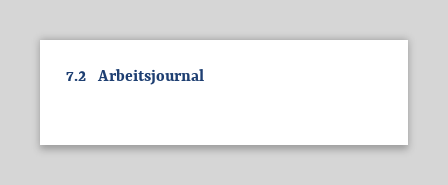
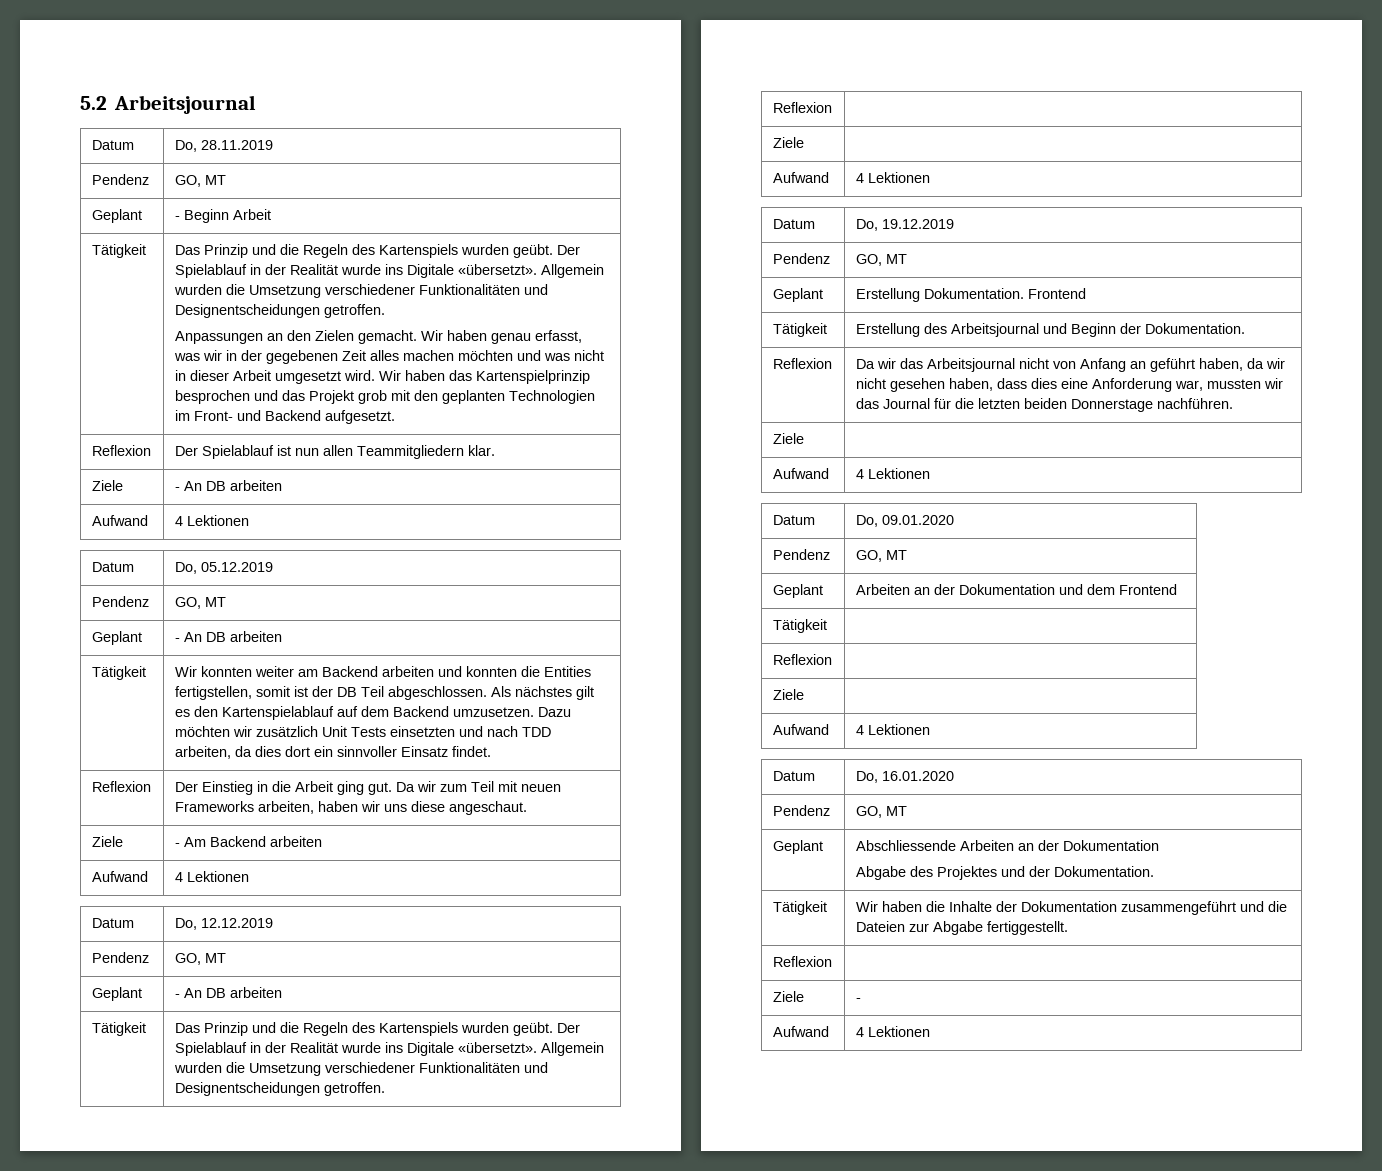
- 7.2 Arbeitsjournal
+ 5.2 Arbeitsjournal
+ Datum | Do, 28.11.2019
+ Pendenz | GO, MT
+ Geplant | - Beginn Arbeit
+ Tätigkeit | Das Prinzip und die Regeln des Kartenspiels wurden geübt. Der Spielablauf in der Realität wurde ins Digitale «übersetzt». Allgemein wurden die Umsetzung verschiedener Funktionalitäten und Designentscheidungen getroffen.
+ Anpassungen an den Zielen gemacht. Wir haben genau erfasst, was wir in der gegebenen Zeit alles machen möchten und was nicht in dieser Arbeit umgesetzt wird. Wir haben das Kartenspielprinzip besprochen und das Projekt grob mit den geplanten Technologien im Front- und Backend aufgesetzt.
+ Reflexion | Der Spielablauf ist nun allen Teammitgliedern klar.
+ Ziele | - An DB arbeiten
+ Aufwand | 4 Lektionen
+ Datum | Do, 05.12.2019
+ Pendenz | GO, MT
+ Geplant | - An DB arbeiten
+ Tätigkeit | Wir konnten weiter am Backend arbeiten und konnten die Entities fertigstellen, somit ist der DB Teil abgeschlossen. Als nächstes gilt es den Kartenspielablauf auf dem Backend umzusetzen. Dazu möchten wir zusätzlich Unit Tests einsetzten und nach TDD arbeiten, da dies dort ein sinnvoller Einsatz findet.
+ Reflexion | Der Einstieg in die Arbeit ging gut. Da wir zum Teil mit neuen Frameworks arbeiten, haben wir uns diese angeschaut.
+ Ziele | - Am Backend arbeiten
+ Aufwand | 4 Lektionen
+ Datum | Do, 12.12.2019
+ Pendenz | GO, MT
+ Geplant | - An DB arbeiten
+ Tätigkeit | Das Prinzip und die Regeln des Kartenspiels wurden geübt. Der Spielablauf in der Realität wurde ins Digitale «übersetzt». Allgemein wurden die Umsetzung verschiedener Funktionalitäten und Designentscheidungen getroffen.
+ Reflexion |
+ Ziele |
+ Aufwand | 4 Lektionen
+ Datum | Do, 19.12.2019
+ Pendenz | GO, MT
+ Geplant | Erstellung Dokumentation. Frontend
+ Tätigkeit | Erstellung des Arbeitsjournal und Beginn der Dokumentation.
+ Reflexion | Da wir das Arbeitsjournal nicht von Anfang an geführt haben, da wir nicht gesehen haben, dass dies eine Anforderung war, mussten wir das Journal für die letzten beiden Donnerstage nachführen.
+ Ziele |
+ Aufwand | 4 Lektionen
+ Datum | Do, 09.01.2020
+ Pendenz | GO, MT
+ Geplant | Arbeiten an der Dokumentation und dem Frontend
+ Tätigkeit |
+ Reflexion |
+ Ziele |
+ Aufwand | 4 Lektionen
+ Datum | Do, 16.01.2020
+ Pendenz | GO, MT
+ Geplant | Abschliessende Arbeiten an der Dokumentation
+ Abgabe des Projektes und der Dokumentation.
+ Tätigkeit | Wir haben die Inhalte der Dokumentation zusammengeführt und die Dateien zur Abgabe fertiggestellt.
+ Reflexion |
+ Ziele | -
+ Aufwand | 4 Lektionen

